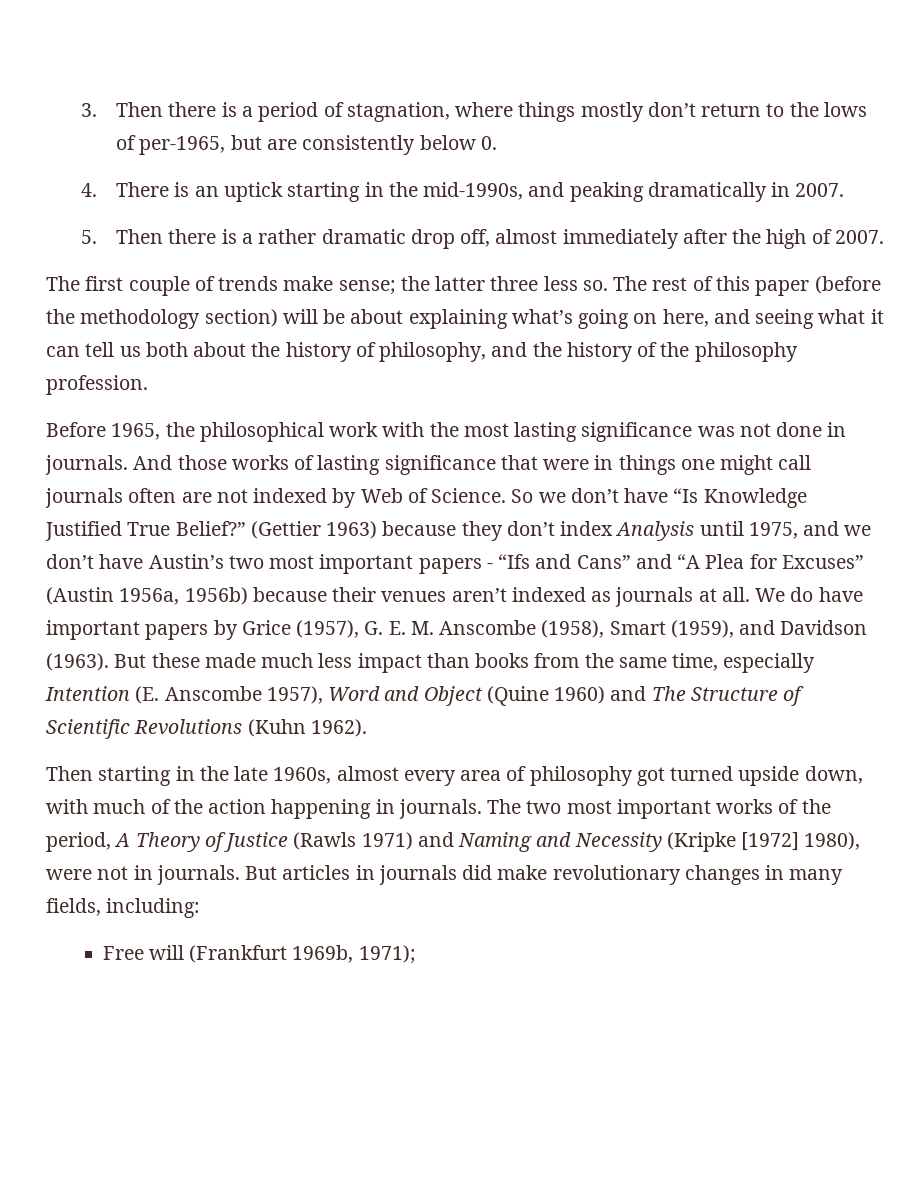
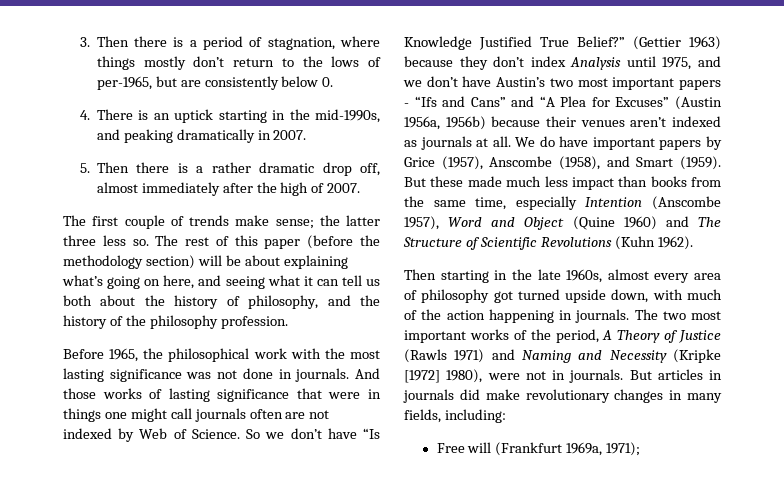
- We do have important papers by Grice (1957), G. E. M. Anscombe (1958), Smart (1959), and Davidson (1963).
+ We do have important papers by Grice (1957), Anscombe (1958), and Smart (1959).
- But these made much less impact than books from the same time, especially Intention (E. Anscombe 1957), Word and Object (Quine 1960) and The Structure of Scientific Revolutions (Kuhn 1962).
+ But these made much less impact than books from the same time, especially Intention (Anscombe 1957), Word and Object (Quine 1960) and The Structure of Scientific Revolutions (Kuhn 1962).
- Free will (Frankfurt 1969b, 1971);
+ Free will (Frankfurt 1969a, 1971);

